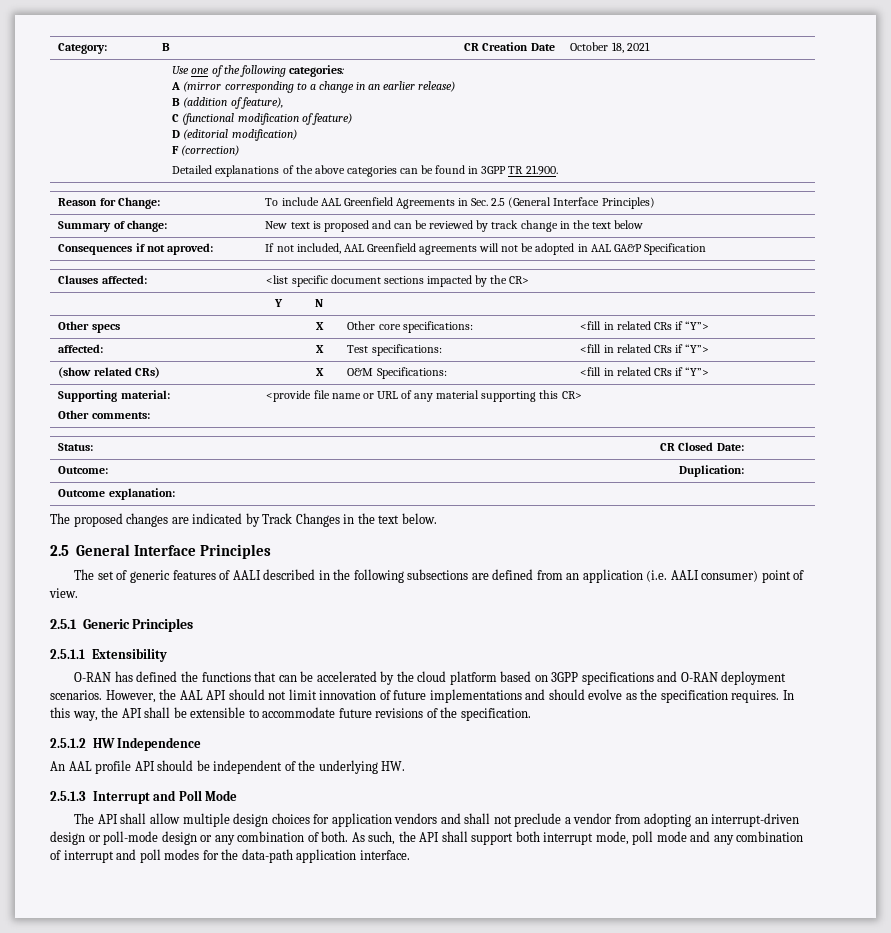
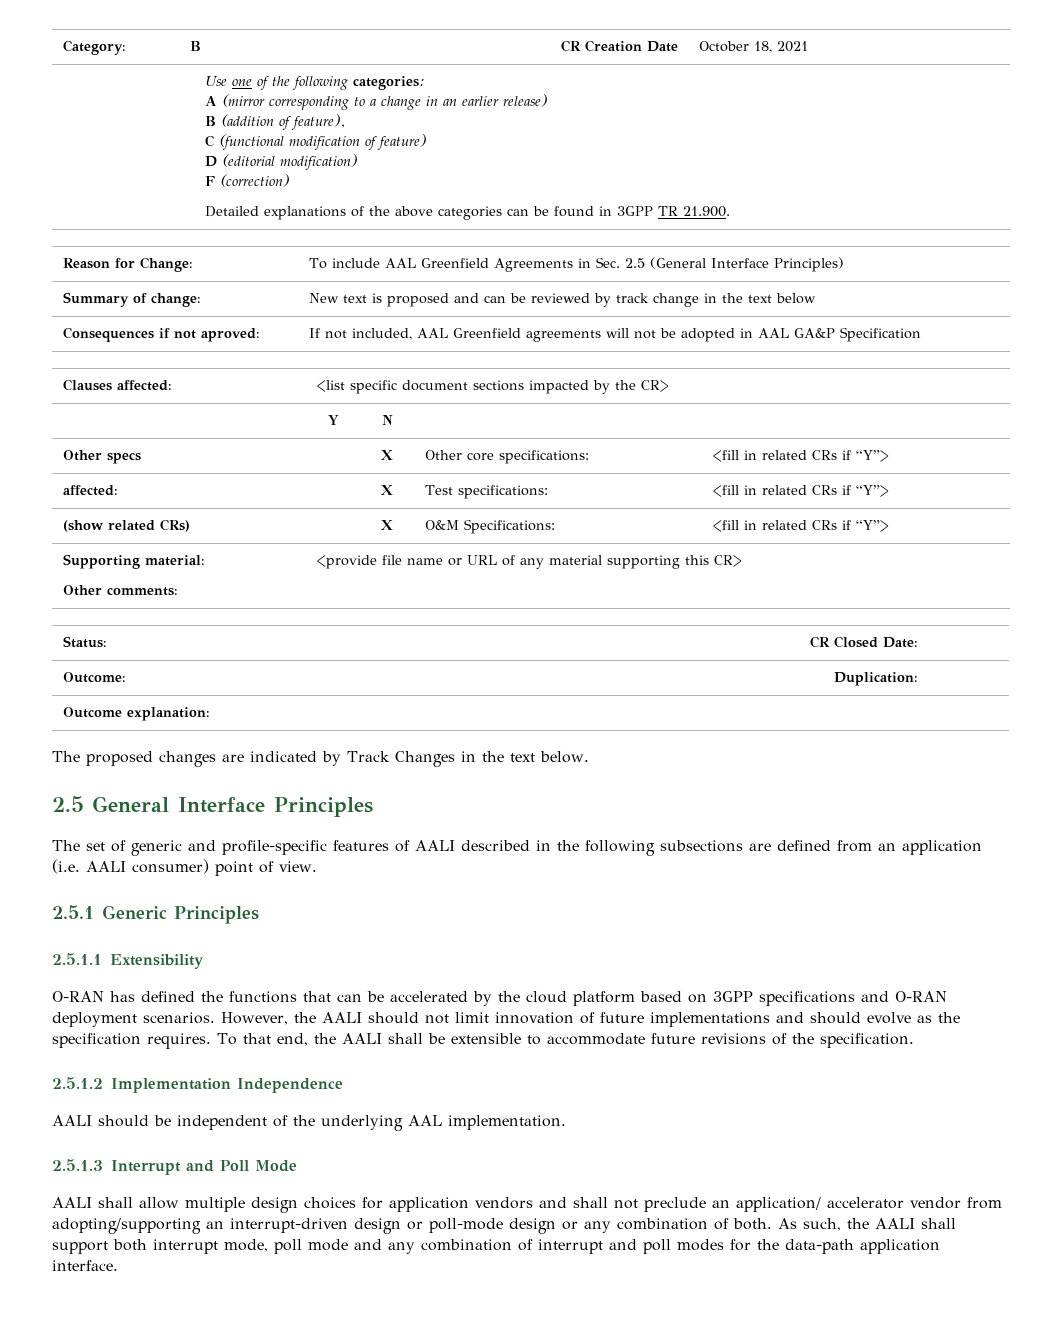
- The set of generic features of AALI described in the following subsections are defined from an application (i.e. AALI consumer) point of view.
+ The set of generic and profile-specific features of AALI described in the following subsections are defined from an application (i.e. AALI consumer) point of view.
- However, the AAL API should not limit innovation of future implementations and should evolve as the specification requires.
+ However, the AALI should not limit innovation of future implementations and should evolve as the specification requires.
- In this way, the API shall be extensible to accommodate future revisions of the specification.
+ To that end, the AALI shall be extensible to accommodate future revisions of the specification.
- 2.5.1.2 HW Independence
+ 2.5.1.2 Implementation Independence
- An AAL profile API should be independent of the underlying HW.
+ AALI should be independent of the underlying AAL implementation.
- The API shall allow multiple design choices for application vendors and shall not preclude a vendor from adopting an interrupt-driven design or poll-mode design or any combination of both.
+ AALI shall allow multiple design choices for application vendors and shall not preclude an application/ accelerator vendor from adopting/supporting an interrupt-driven design or poll-mode design or any combination of both.
- As such, the API shall support both interrupt mode, poll mode and any combination of interrupt and poll modes for the data-path application interface.
+ As such, the AALI shall support both interrupt mode, poll mode and any combination of interrupt and poll modes for the data-path application interface.

